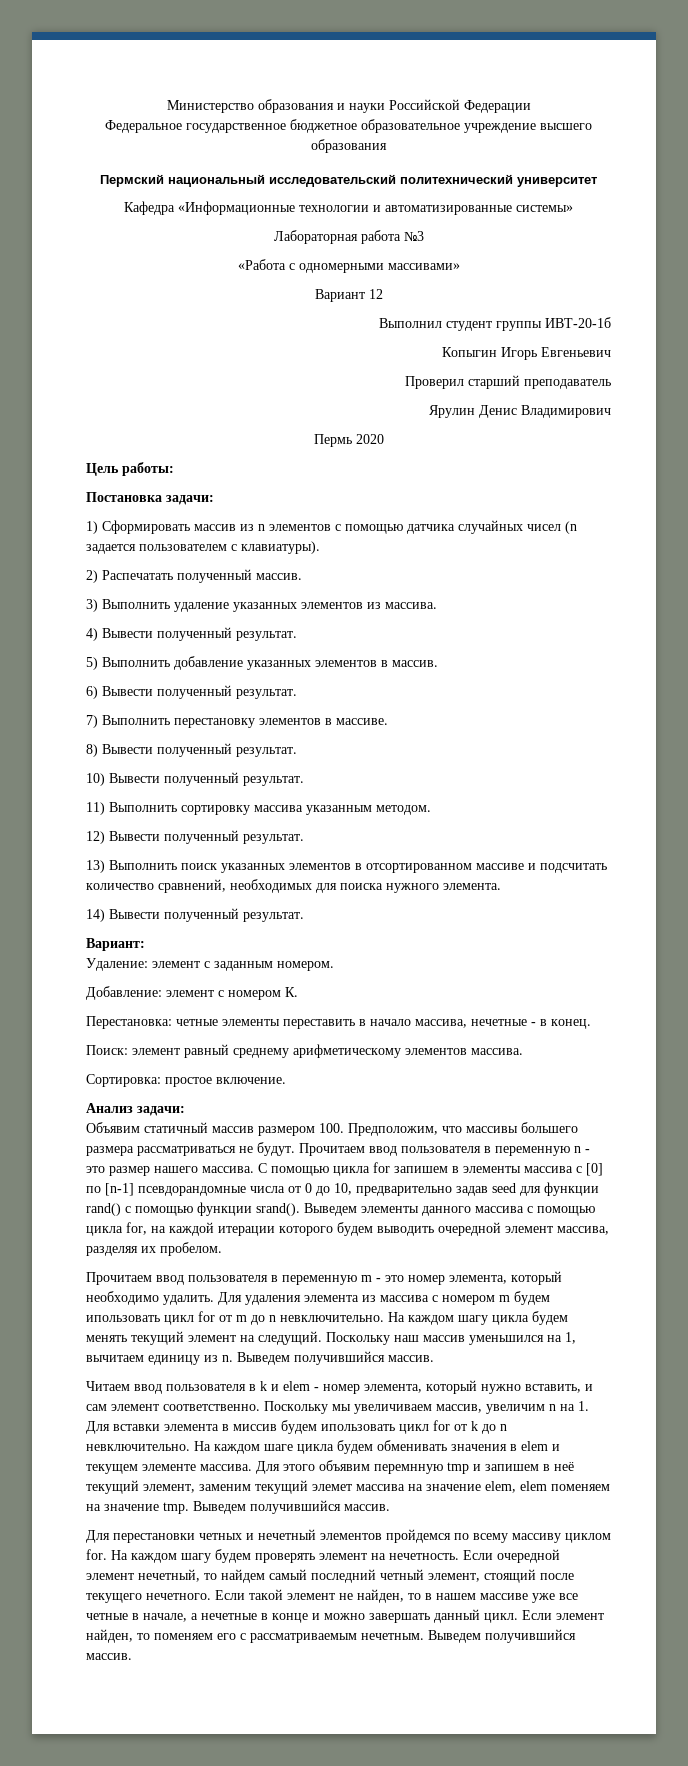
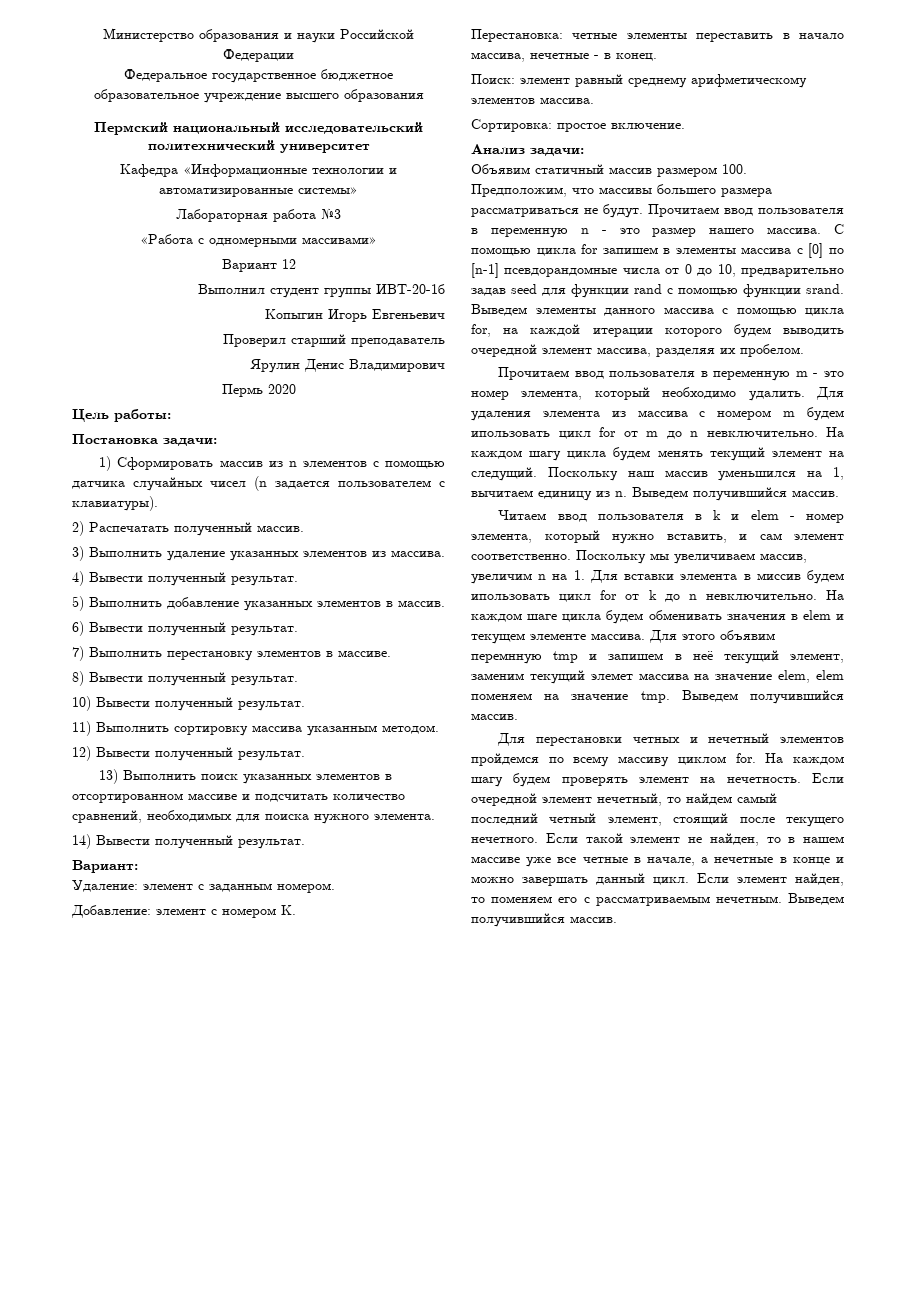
- С помощью цикла for запишем в элементы массива с [0] по [n-1] псевдорандомные числа от 0 до 10, предварительно задав seed для функции rand() с помощью функции srand().
+ С помощью цикла for запишем в элементы массива с [0] по [n-1] псевдорандомные числа от 0 до 10, предварительно задав seed для функции rand с помощью функции srand.

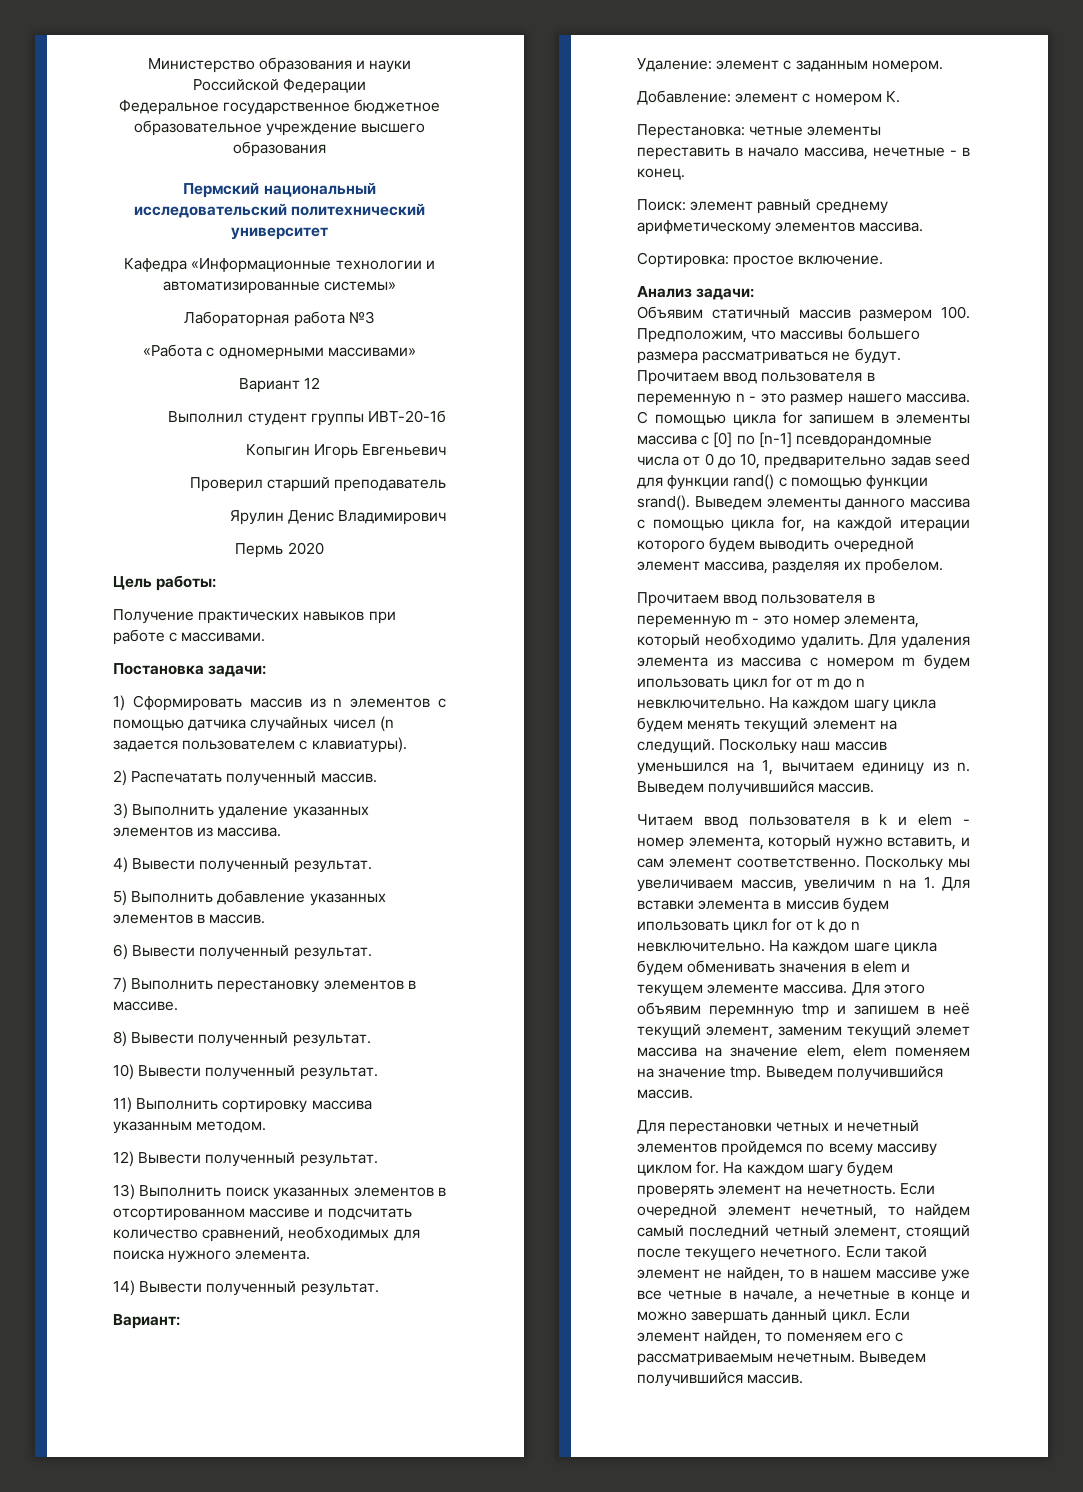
+ Получение практических навыков при работе с массивами.
- С помощью цикла for запишем в элементы массива с [0] по [n-1] псевдорандомные числа от 0 до 10, предварительно задав seed для функции rand с помощью функции srand.
+ С помощью цикла for запишем в элементы массива с [0] по [n-1] псевдорандомные числа от 0 до 10, предварительно задав seed для функции rand() с помощью функции srand().

